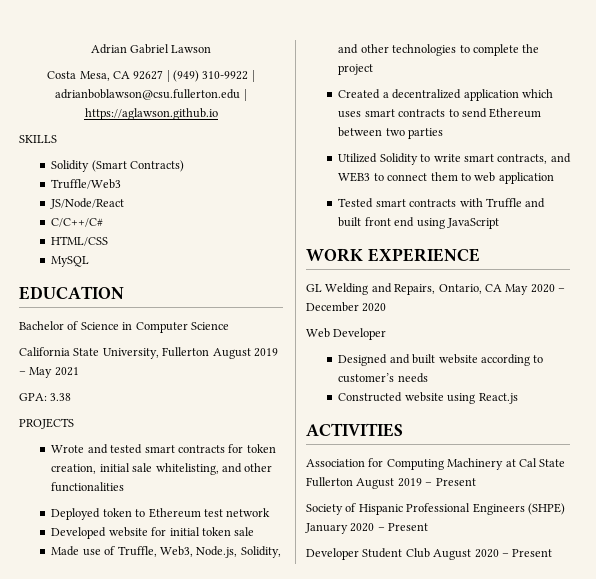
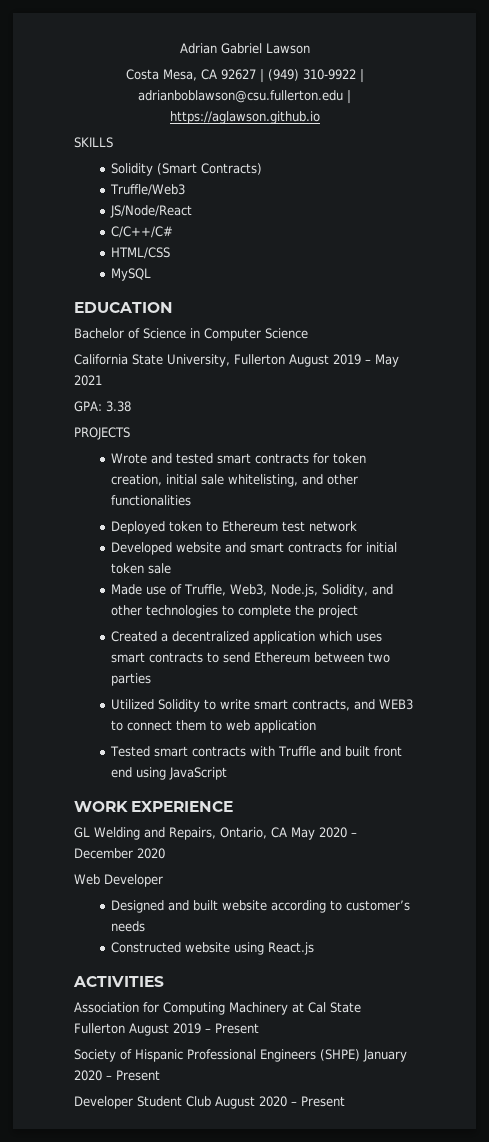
- Developed website for initial token sale
+ Developed website and smart contracts for initial token sale

